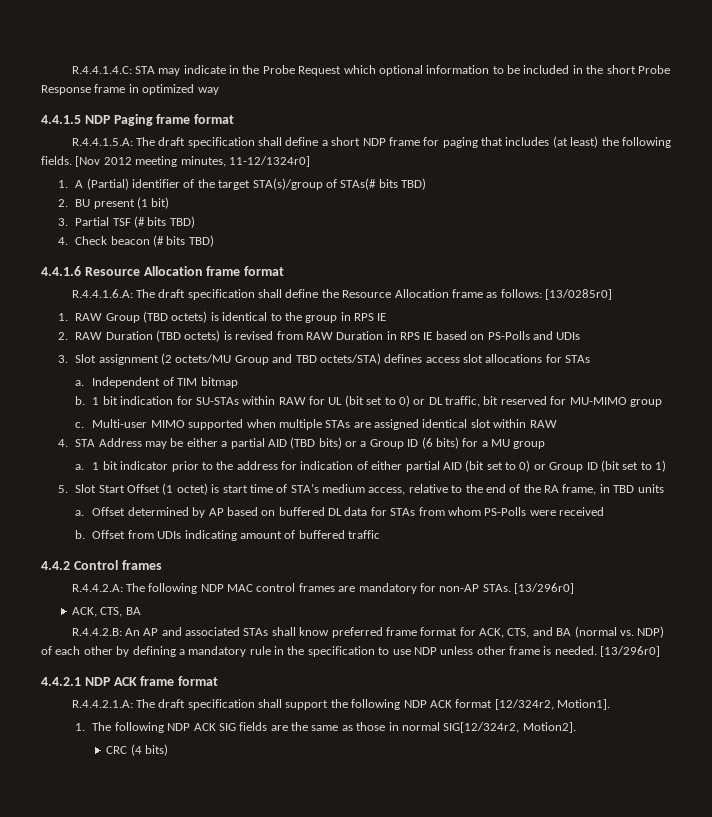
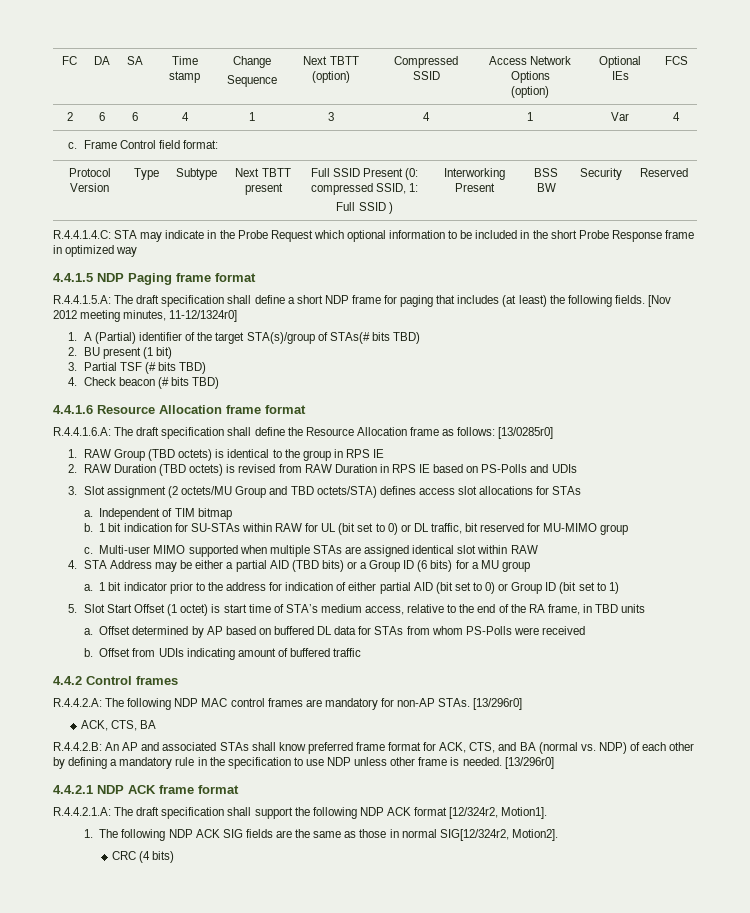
+ FC | DA | SA | Time stamp | Change
+ Sequence | Next TBTT (option) | Compressed SSID | Access Network Options
+ (option) | Optional IEs | FCS
+ 2 | 6 | 6 | 4 | 1 | 3 | 4 | 1 | Var | 4
+ c. Frame Control field format:
+ Protocol Version | Type | Subtype | Next TBTT present | Full SSID Present (0: compressed SSID, 1:
+ Full SSID ) | Interworking Present | BSS BW | Security | Reserved

